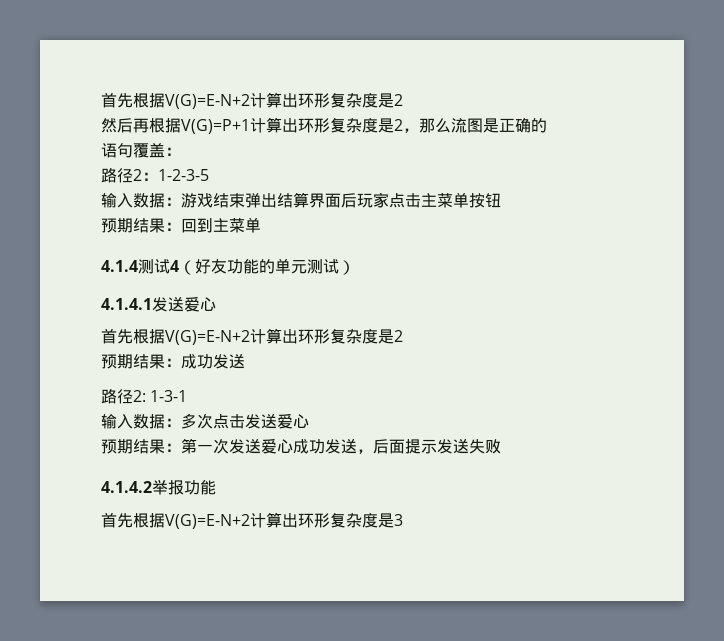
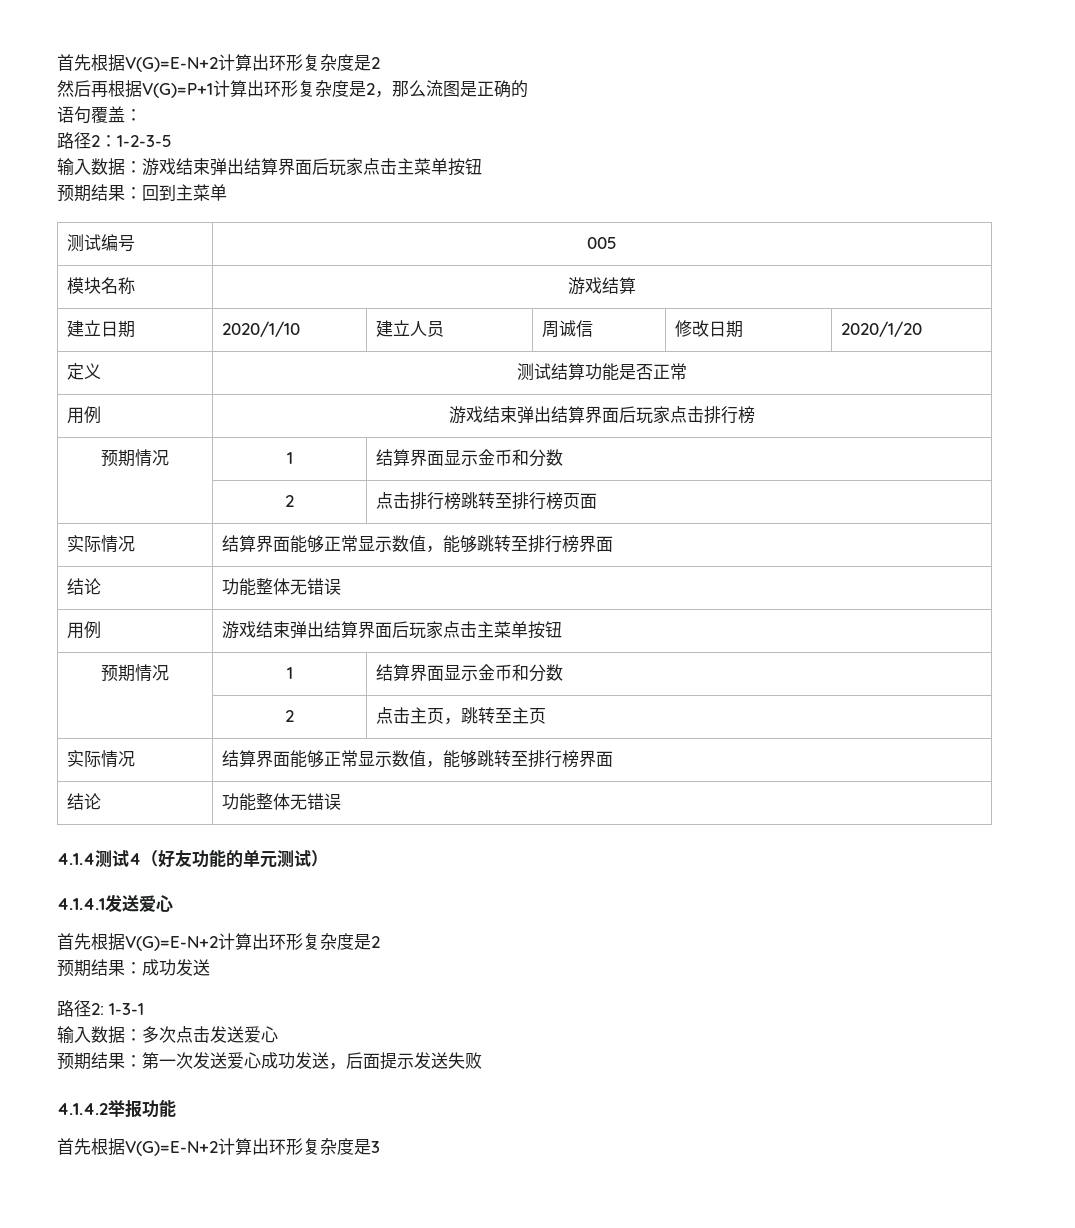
+ 测试编号 | 005
+ 模块名称 | 游戏结算
+ 建立日期 | 2020/1/10 | 建立人员 | 周诚信 | 修改日期 | 2020/1/20
+ 定义 | 测试结算功能是否正常
+ 用例 | 游戏结束弹出结算界面后玩家点击排行榜
+ 预期情况 | 1 | 结算界面显示金币和分数
+ | 2 | 点击排行榜跳转至排行榜页面
+ 实际情况 | 结算界面能够正常显示数值，能够跳转至排行榜界面
+ 结论 | 功能整体无错误
+ 用例 | 游戏结束弹出结算界面后玩家点击主菜单按钮
+ 预期情况 | 1 | 结算界面显示金币和分数
+ | 2 | 点击主页，跳转至主页
+ 实际情况 | 结算界面能够正常显示数值，能够跳转至排行榜界面
+ 结论 | 功能整体无错误

